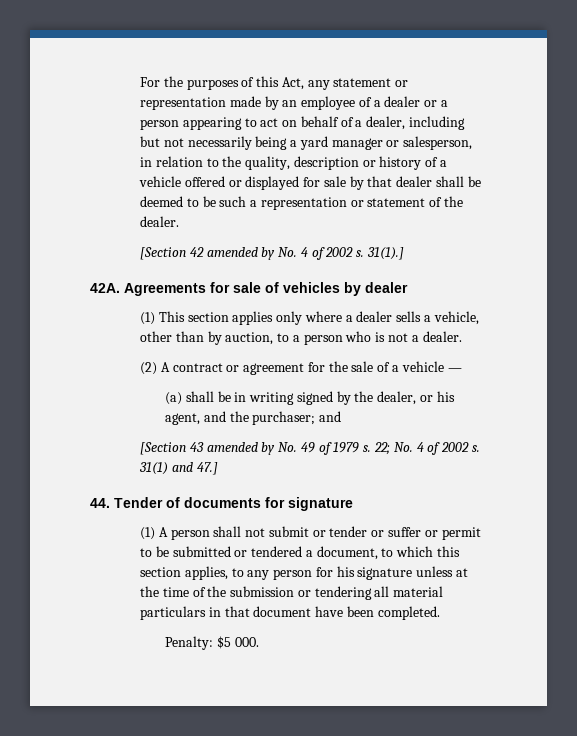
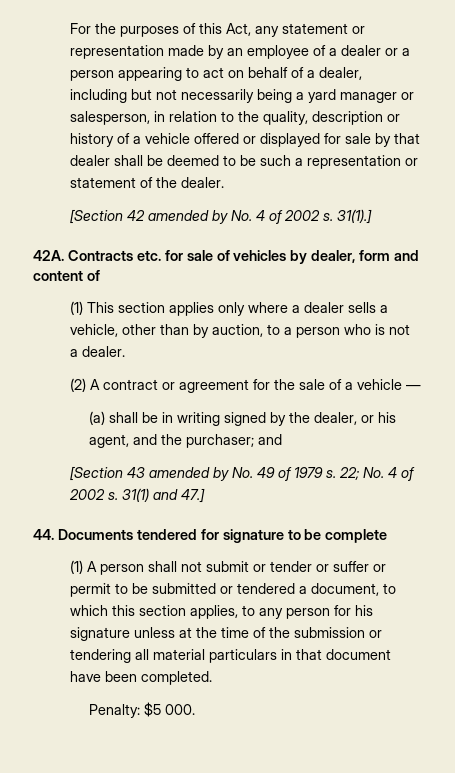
- Agreements for sale of vehicles by dealer
+ Contracts etc. for sale of vehicles by dealer, form and content of
- 44. Tender of documents for signature
+ 44. Documents tendered for signature to be complete

